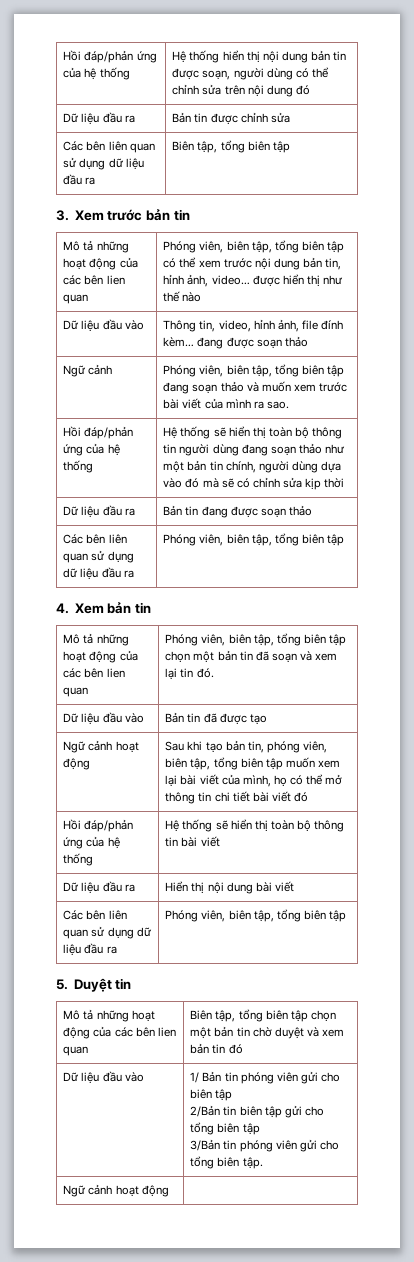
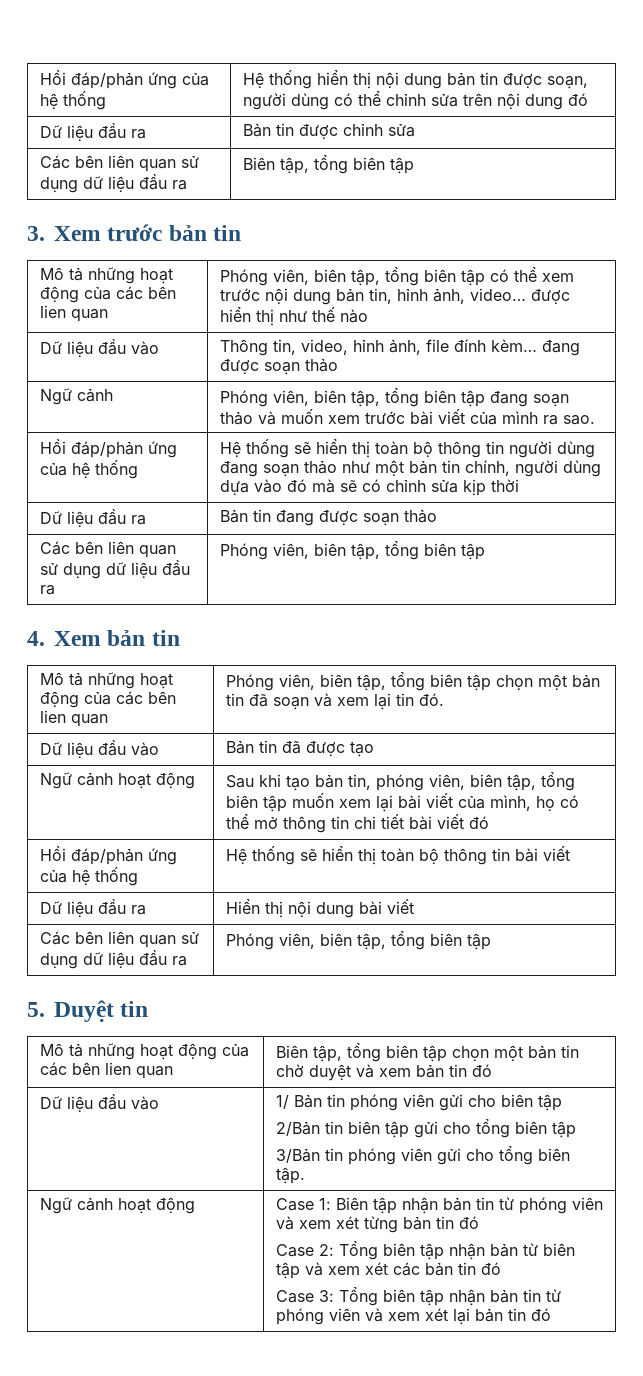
+ Case 1: Biên tập nhận bản tin từ phóng viên và xem xét từng bản tin đó
+ Case 2: Tổng biên tập nhận bản từ biên tập và xem xét các bản tin đó
+ Case 3: Tổng biên tập nhận bản tin từ phóng viên và xem xét lại bản tin đó

